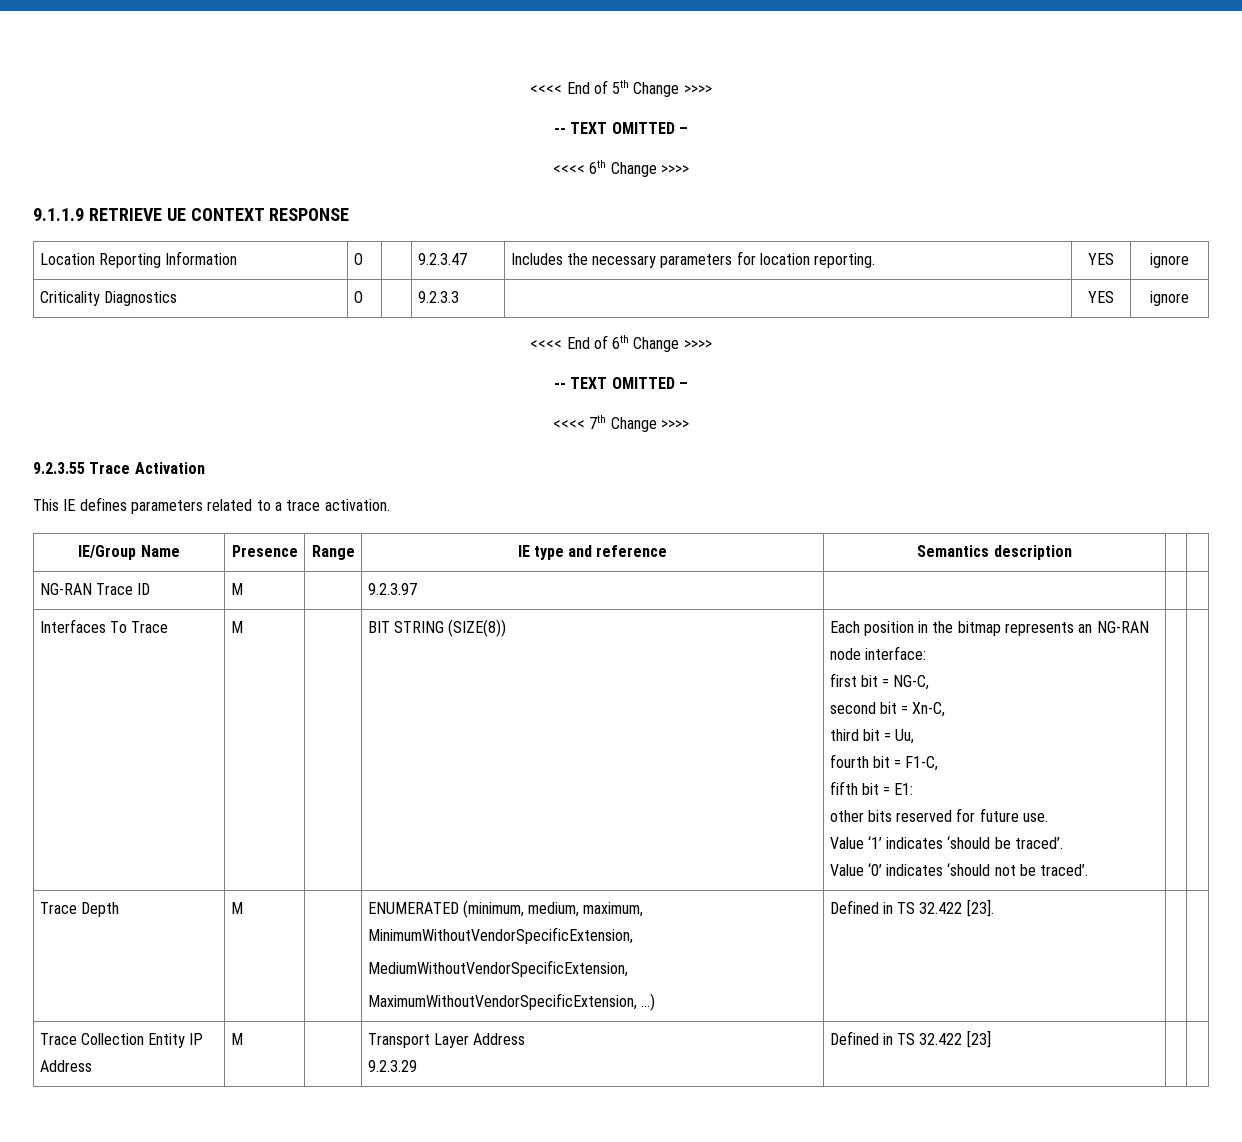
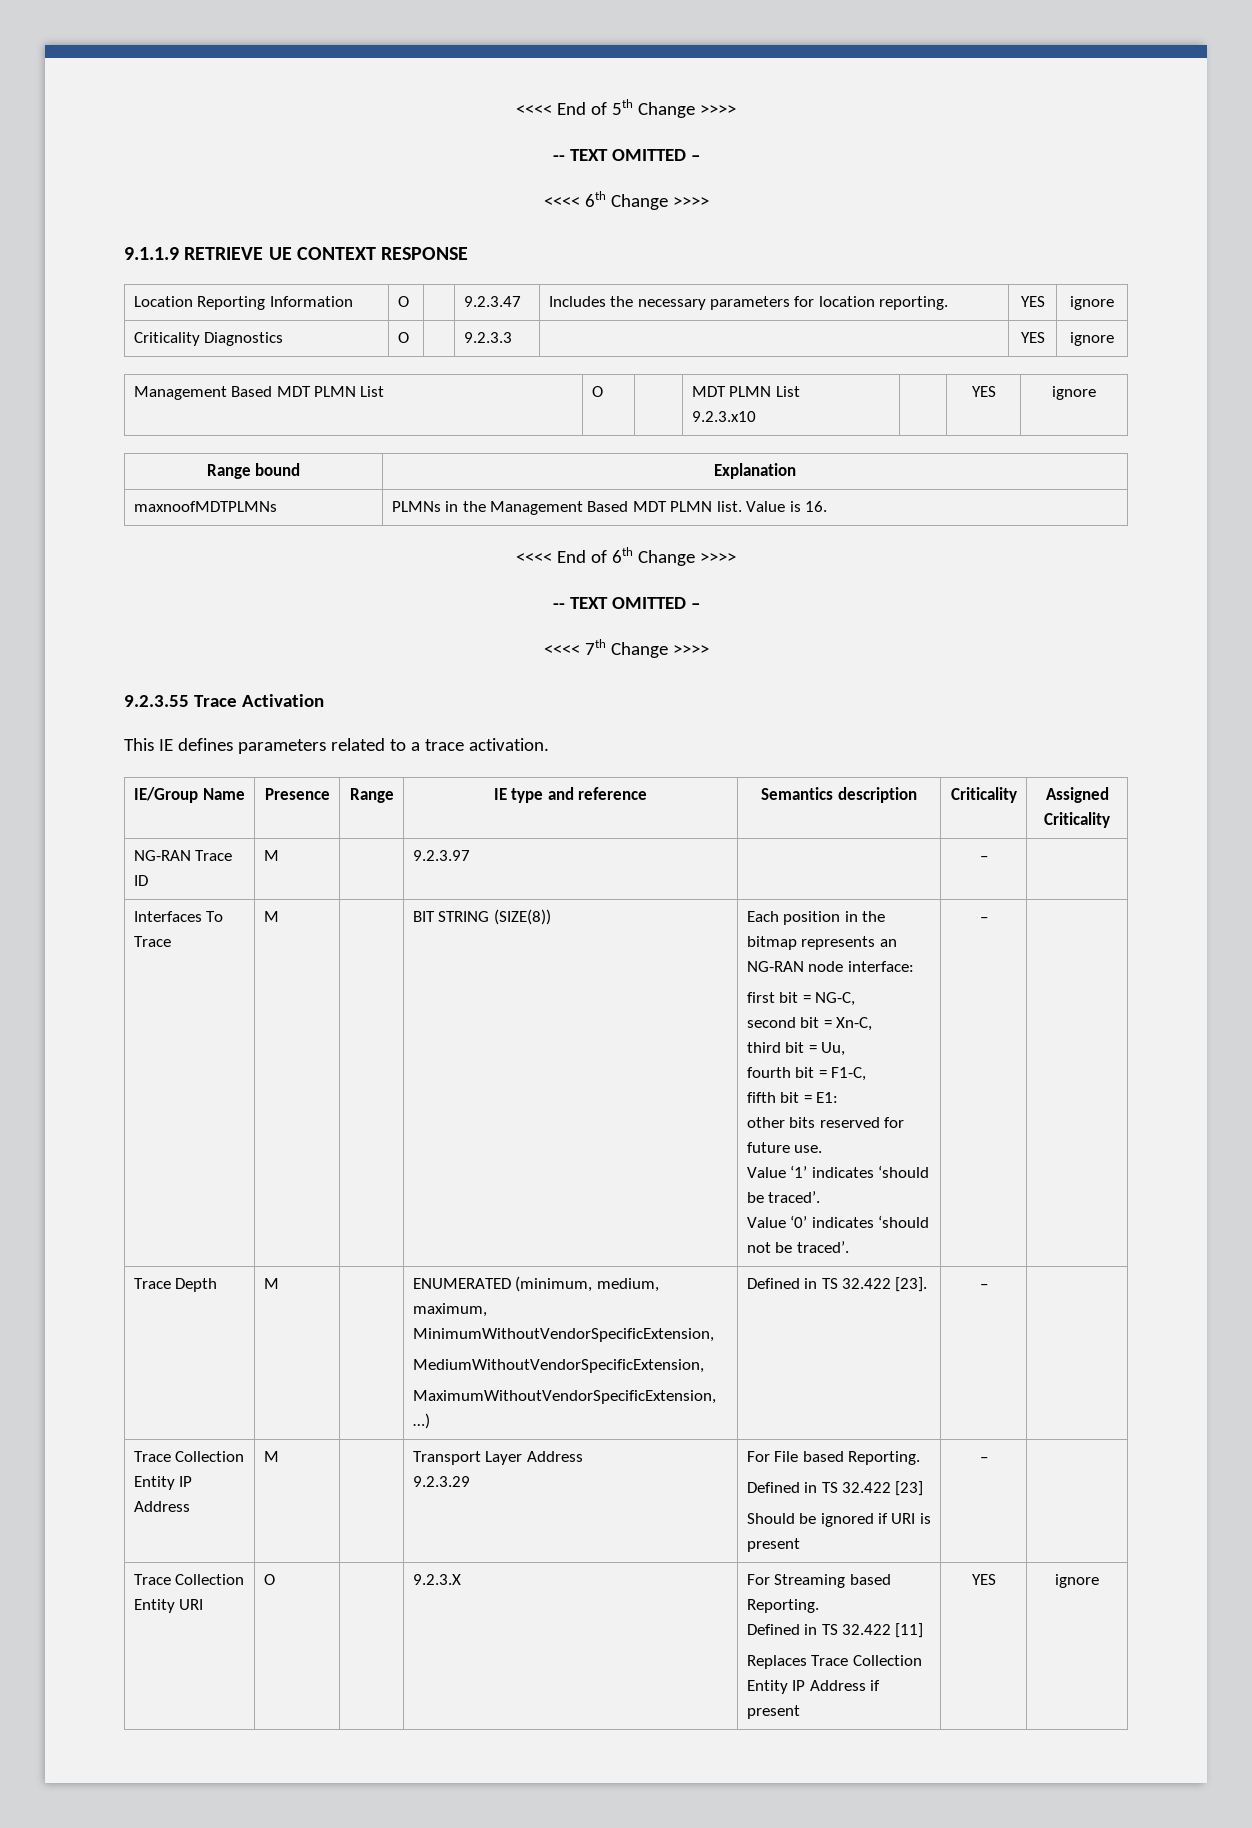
+ Management Based MDT PLMN List | O | | MDT PLMN List
+ 9.2.3.x10 | | YES | ignore
+ Range bound | Explanation
+ maxnoofMDTPLMNs | PLMNs in the Management Based MDT PLMN list. Value is 16.
- IE/Group Name | Presence | Range | IE type and reference | Semantics description | |
+ IE/Group Name | Presence | Range | IE type and reference | Semantics description | Criticality | Assigned Criticality
- NG-RAN Trace ID | M | | 9.2.3.97 | | |
+ NG-RAN Trace ID | M | | 9.2.3.97 | | – |
- Value ‘0’ indicates ‘should not be traced’.
+ Value ‘0’ indicates ‘should not be traced’. | –
  Trace Depth | M | | ENUMERATED (minimum, medium, maximum, MinimumWithoutVendorSpecificExtension,
  MediumWithoutVendorSpecificExtension,
- MaximumWithoutVendorSpecificExtension, …) | Defined in TS 32.422 [23]. | |
+ MaximumWithoutVendorSpecificExtension, …) | Defined in TS 32.422 [23]. | – |
  Trace Collection Entity IP Address | M | | Transport Layer Address
- 9.2.3.29 | Defined in TS 32.422 [23] | |
+ 9.2.3.29 | For File based Reporting.
+ Defined in TS 32.422 [23]
+ Should be ignored if URI is present | – |
+ Trace Collection Entity URI | O | | 9.2.3.X | For Streaming based Reporting.
+ Defined in TS 32.422 [11]
+ Replaces Trace Collection Entity IP Address if present | YES | ignore

